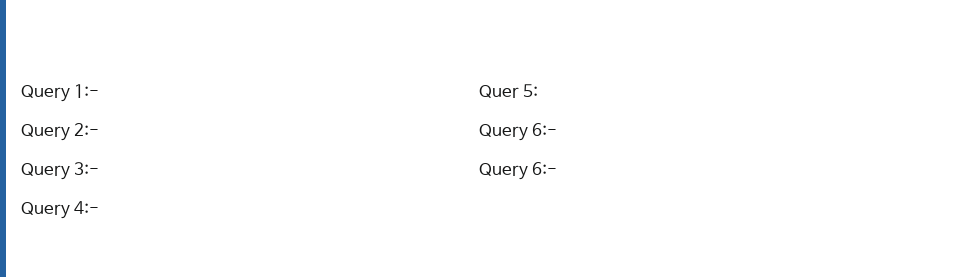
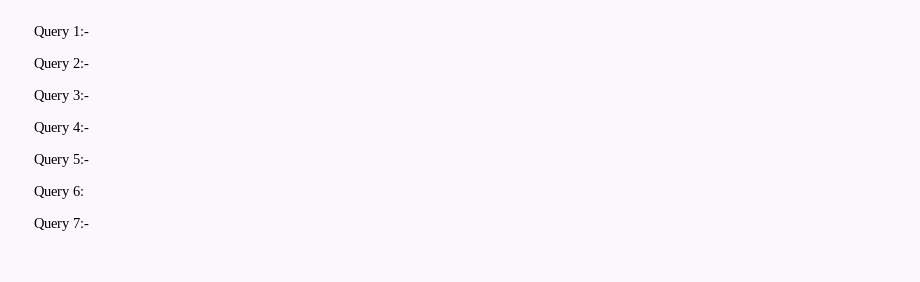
- Quer 5:
- Query 6:-
- Query 6:-
+ Query 5:-
+ Query 6:
+ Query 7:-

